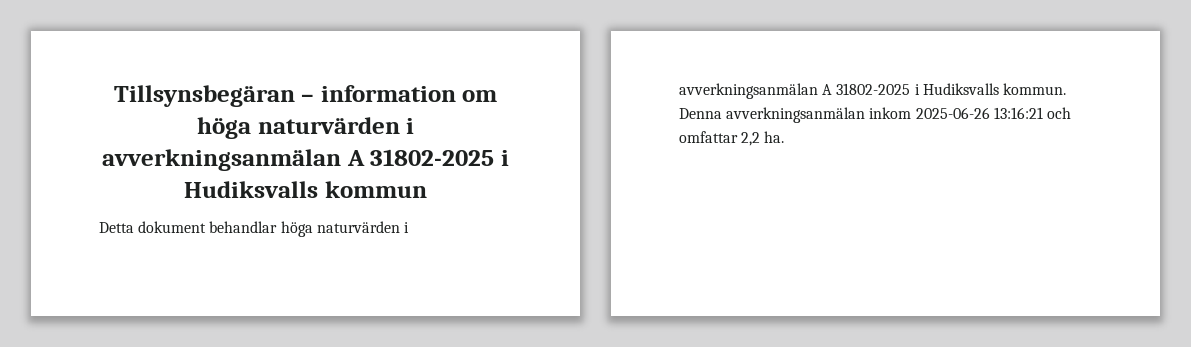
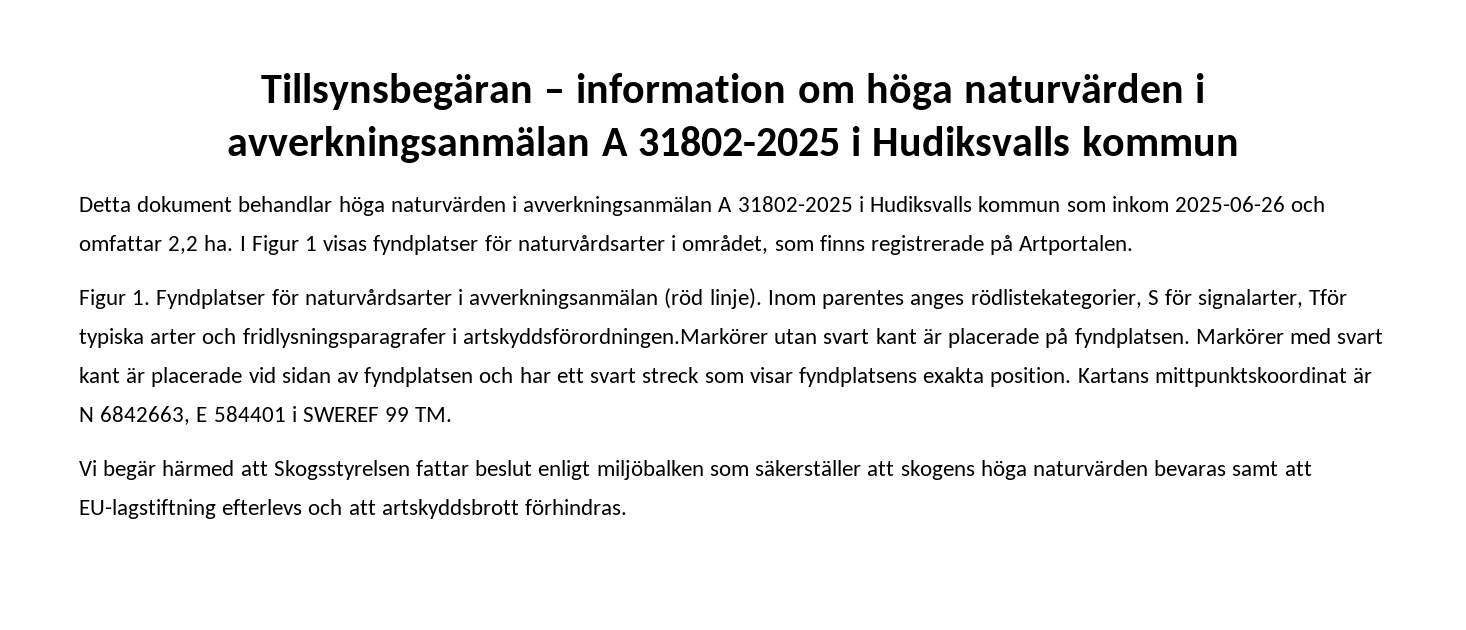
- Detta dokument behandlar höga naturvärden i avverkningsanmälan A 31802-2025 i Hudiksvalls kommun. Denna avverkningsanmälan inkom 2025-06-26 13:16:21 och omfattar 2,2 ha.
+ Detta dokument behandlar höga naturvärden i avverkningsanmälan A 31802-2025 i Hudiksvalls kommun som inkom 2025-06-26 och omfattar 2,2 ha.
+ I Figur 1 visas fyndplatser för naturvårdsarter i området, som finns registrerade på Artportalen.
+ Figur 1. Fyndplatser för naturvårdsarter i avverkningsanmälan (röd linje). Inom parentes anges rödlistekategorier, S för signalarter, Tför typiska arter och fridlysningsparagrafer i artskyddsförordningen.Markörer utan svart kant är placerade på fyndplatsen. Markörer med svart kant är placerade vid sidan av fyndplatsen och har ett svart streck som visar fyndplatsens exakta position. Kartans mittpunktskoordinat är N 6842663, E 584401 i SWEREF 99 TM.
+ Vi begär härmed att Skogsstyrelsen fattar beslut enligt miljöbalken som säkerställer att skogens höga naturvärden bevaras samt att EU-lagstiftning efterlevs och att artskyddsbrott förhindras.

